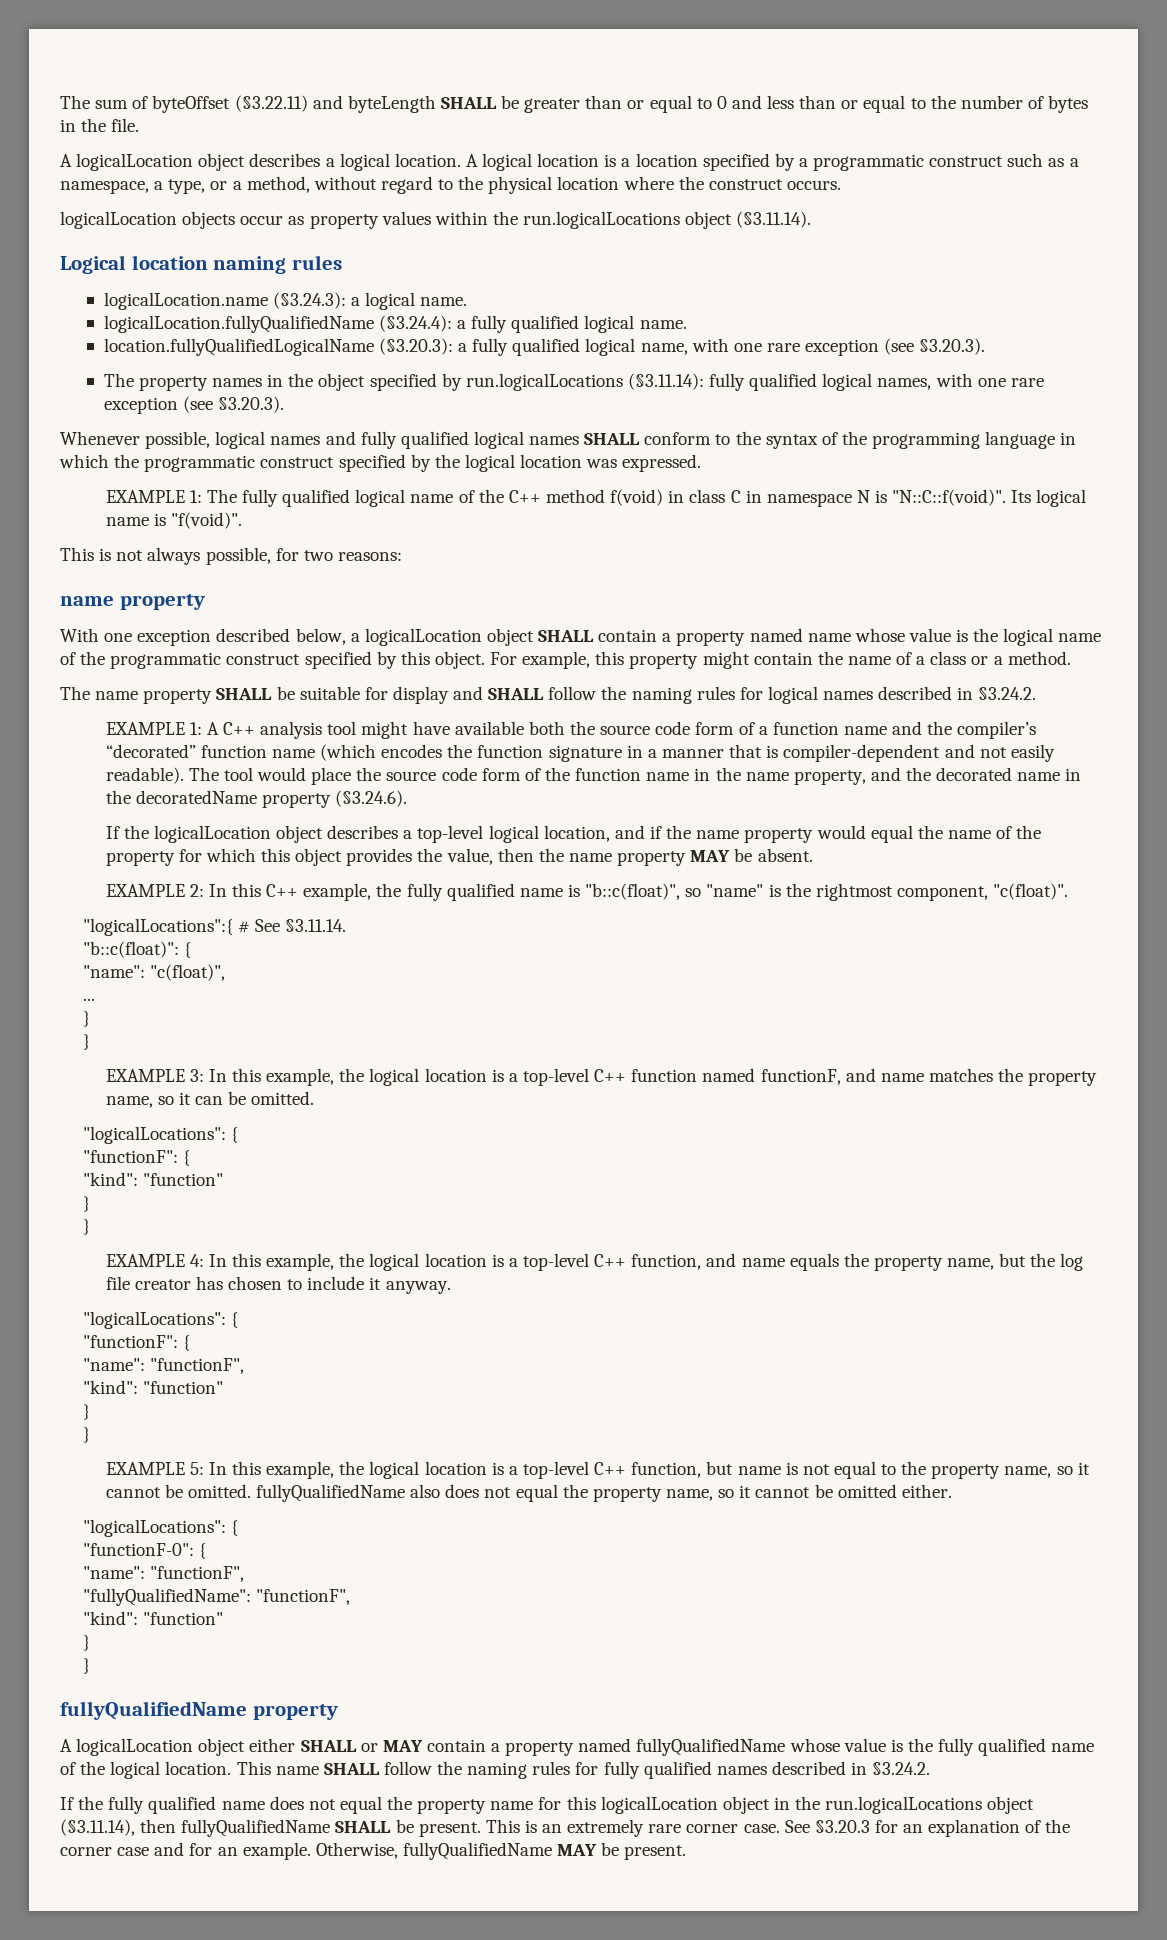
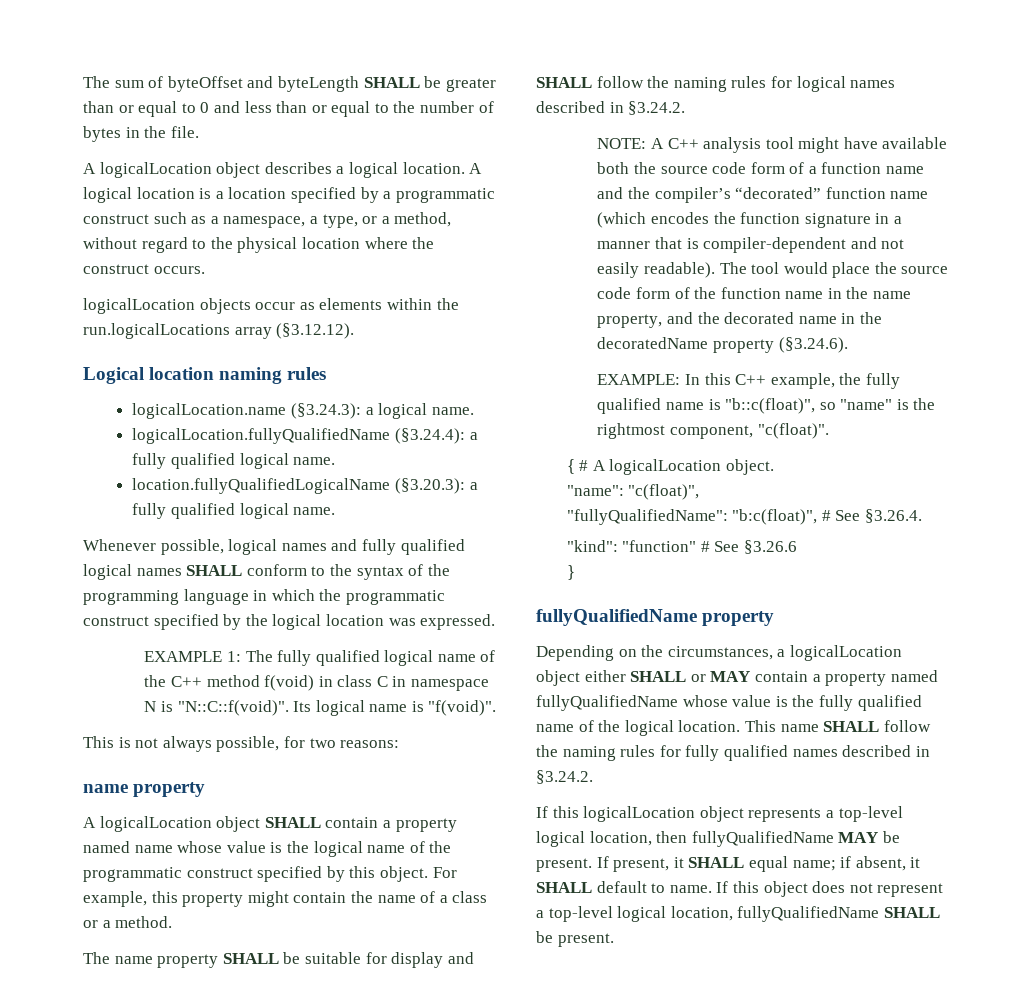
- The sum of byteOffset (§3.22.11) and byteLength SHALL be greater than or equal to 0 and less than or equal to the number of bytes in the file.
+ The sum of byteOffset and byteLength SHALL be greater than or equal to 0 and less than or equal to the number of bytes in the file.
- logicalLocation objects occur as property values within the run.logicalLocations object (§3.11.14).
+ logicalLocation objects occur as elements within the run.logicalLocations array (§3.12.12).
- location.fullyQualifiedLogicalName (§3.20.3): a fully qualified logical name, with one rare exception (see §3.20.3).
- The property names in the object specified by run.logicalLocations (§3.11.14): fully qualified logical names, with one rare exception (see §3.20.3).
+ location.fullyQualifiedLogicalName (§3.20.3): a fully qualified logical name.
- With one exception described below, a logicalLocation object SHALL contain a property named name whose value is the logical name of the programmatic construct specified by this object.
+ A logicalLocation object SHALL contain a property named name whose value is the logical name of the programmatic construct specified by this object.
- EXAMPLE 1: A C++ analysis tool might have available both the source code form of a function name and the compiler’s “decorated” function name (which encodes the function signature in a manner that is compiler-dependent and not easily readable).
+ NOTE: A C++ analysis tool might have available both the source code form of a function name and the compiler’s “decorated” function name (which encodes the function signature in a manner that is compiler-dependent and not easily readable).
- If the logicalLocation object describes a top-level logical location, and if the name property would equal the name of the property for which this object provides the value, then the name property MAY be absent.
- EXAMPLE 2: In this C++ example, the fully qualified name is "b::c(float)", so "name" is the rightmost component, "c(float)".
+ EXAMPLE: In this C++ example, the fully qualified name is "b::c(float)", so "name" is the rightmost component, "c(float)".
- "logicalLocations":{ # See §3.11.14.
- "b::c(float)": {
+ { # A logicalLocation object.
  "name": "c(float)",
- ...
- }
- }
- EXAMPLE 3: In this example, the logical location is a top-level C++ function named functionF, and name matches the property name, so it can be omitted.
- "logicalLocations": {
- "functionF": {
- "kind": "function"
- }
- }
- EXAMPLE 4: In this example, the logical location is a top-level C++ function, and name equals the property name, but the log file creator has chosen to include it anyway.
- "logicalLocations": {
- "functionF": {
- "name": "functionF",
- "kind": "function"
- }
- }
- EXAMPLE 5: In this example, the logical location is a top-level C++ function, but name is not equal to the property name, so it cannot be omitted. fullyQualifiedName also does not equal the property name, so it cannot be omitted either.
- "logicalLocations": {
- "functionF-0": {
- "name": "functionF",
- "fullyQualifiedName": "functionF",
- "kind": "function"
- }
+ "fullyQualifiedName": "b:c(float)", # See §3.26.4.
+ "kind": "function" # See §3.26.6
  }
  fullyQualifiedName property
- A logicalLocation object either SHALL or MAY contain a property named fullyQualifiedName whose value is the fully qualified name of the logical location.
+ Depending on the circumstances, a logicalLocation object either SHALL or MAY contain a property named fullyQualifiedName whose value is the fully qualified name of the logical location.
- If the fully qualified name does not equal the property name for this logicalLocation object in the run.logicalLocations object (§3.11.14), then fullyQualifiedName SHALL be present. This is an extremely rare corner case. See §3.20.3 for an explanation of the corner case and for an example. Otherwise, fullyQualifiedName MAY be present.
+ If this logicalLocation object represents a top-level logical location, then fullyQualifiedName MAY be present. If present, it SHALL equal name; if absent, it SHALL default to name. If this object does not represent a top-level logical location, fullyQualifiedName SHALL be present.

